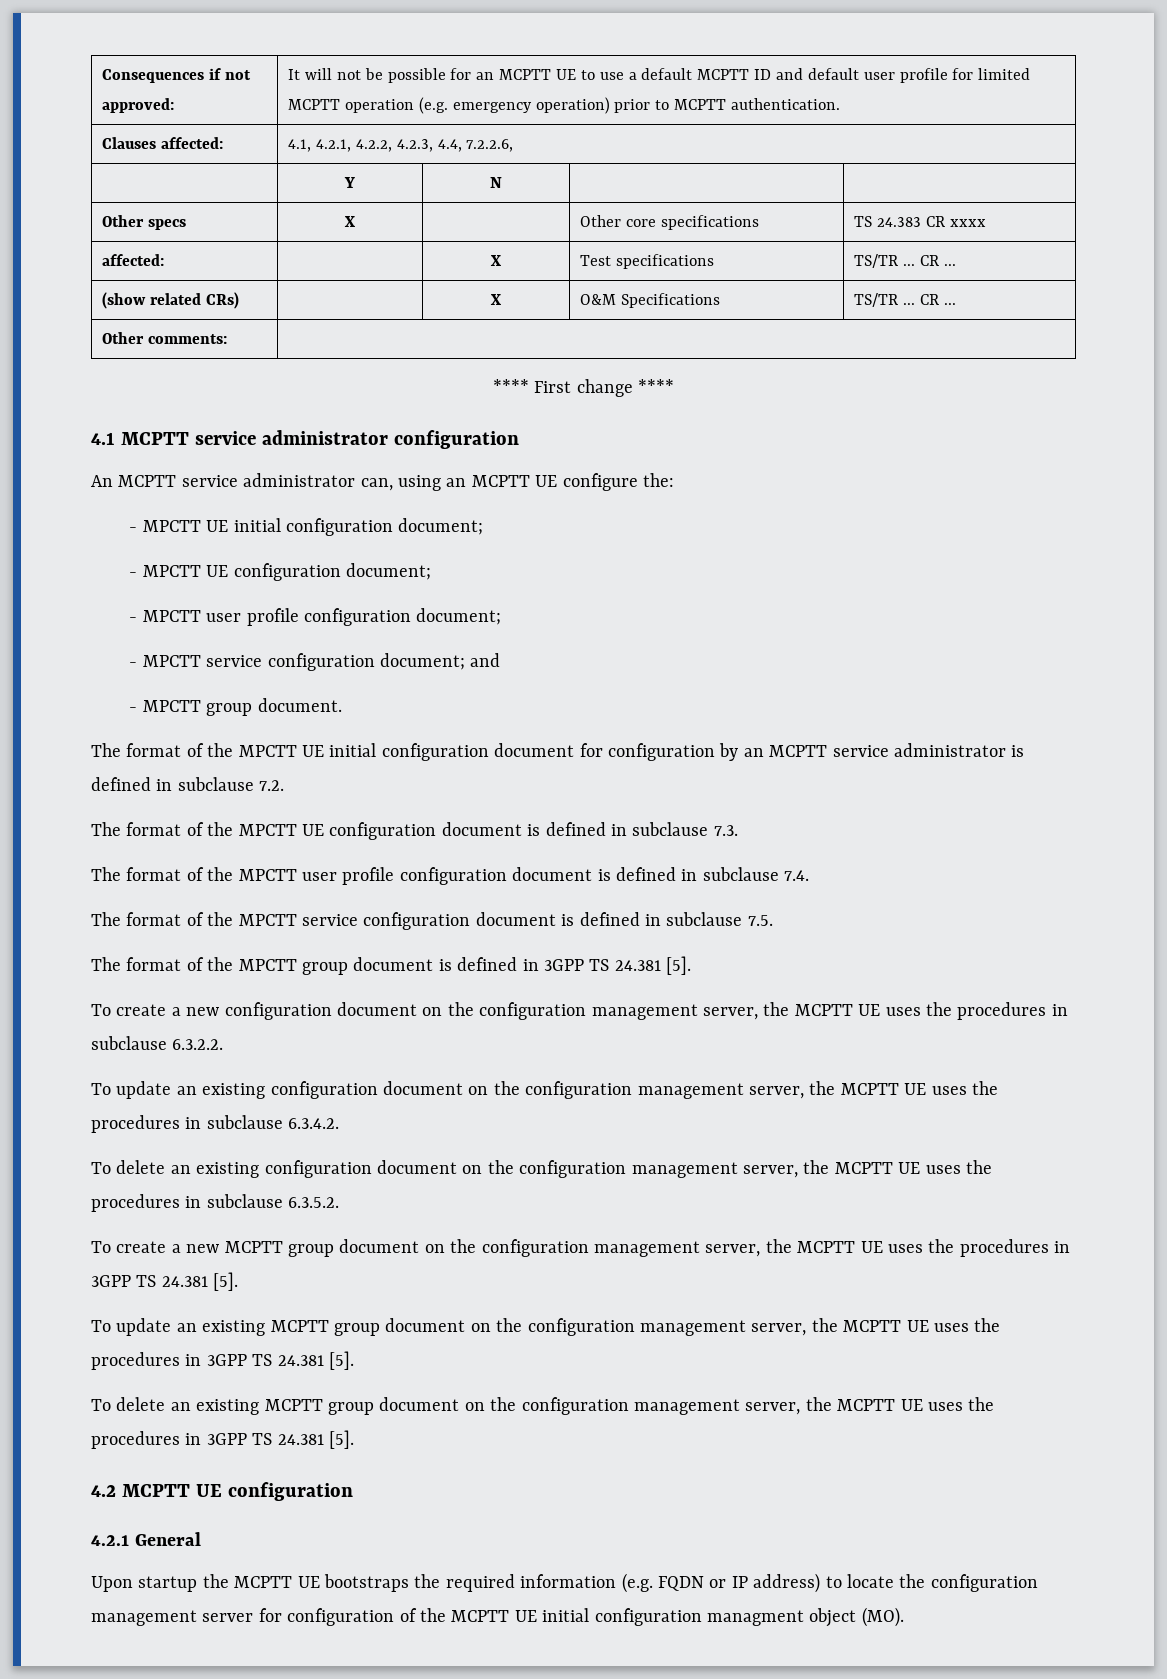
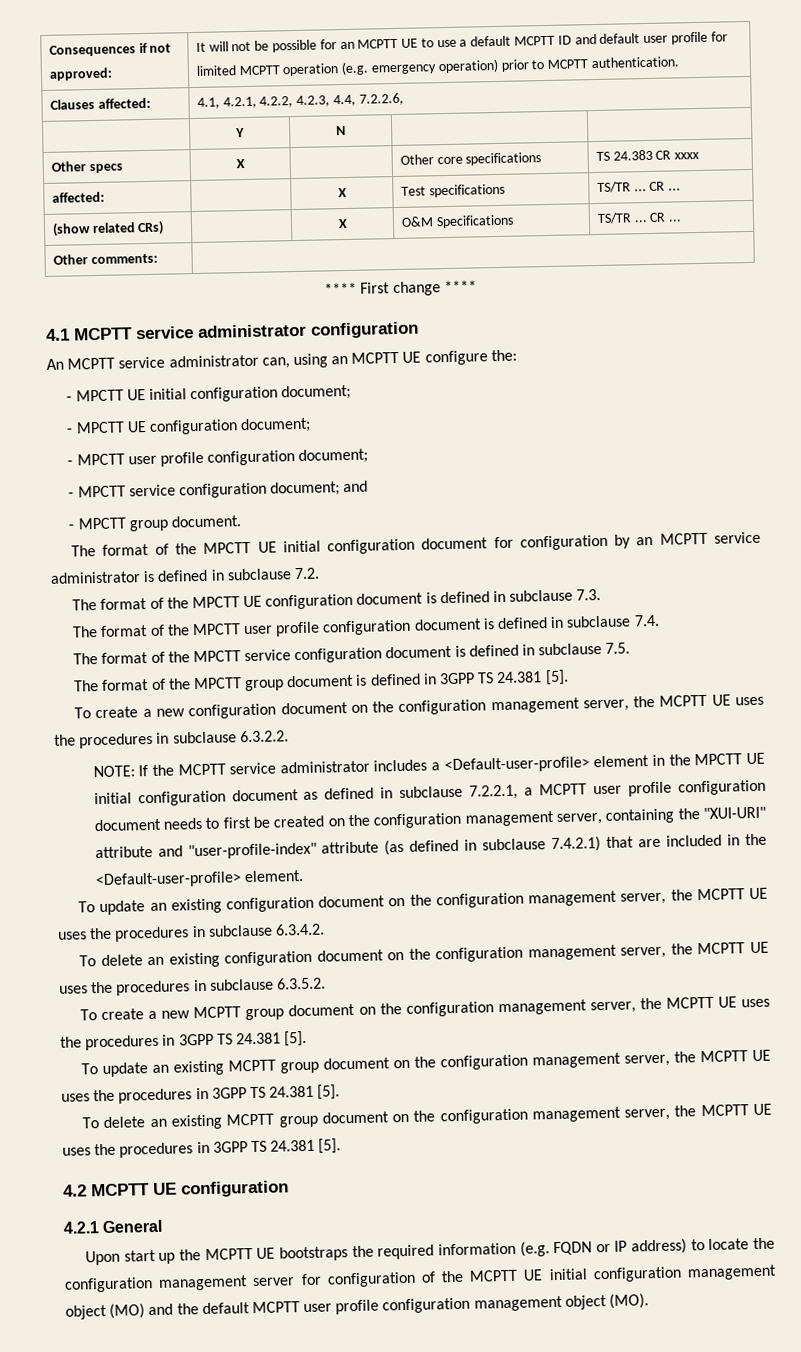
+ NOTE: If the MCPTT service administrator includes a <Default-user-profile> element in the MPCTT UE initial configuration document as defined in subclause 7.2.2.1, a MCPTT user profile configuration document needs to first be created on the configuration management server, containing the "XUI-URI" attribute and "user-profile-index" attribute (as defined in subclause 7.4.2.1) that are included in the <Default-user-profile> element.
- Upon startup the MCPTT UE bootstraps the required information (e.g. FQDN or IP address) to locate the configuration management server for configuration of the MCPTT UE initial configuration managment object (MO).
+ Upon start up the MCPTT UE bootstraps the required information (e.g. FQDN or IP address) to locate the configuration management server for configuration of the MCPTT UE initial configuration management object (MO) and the default MCPTT user profile configuration management object (MO).

